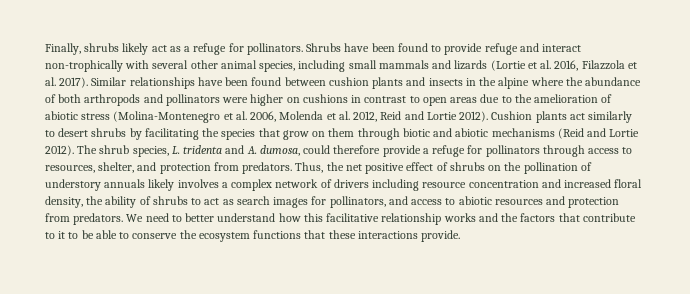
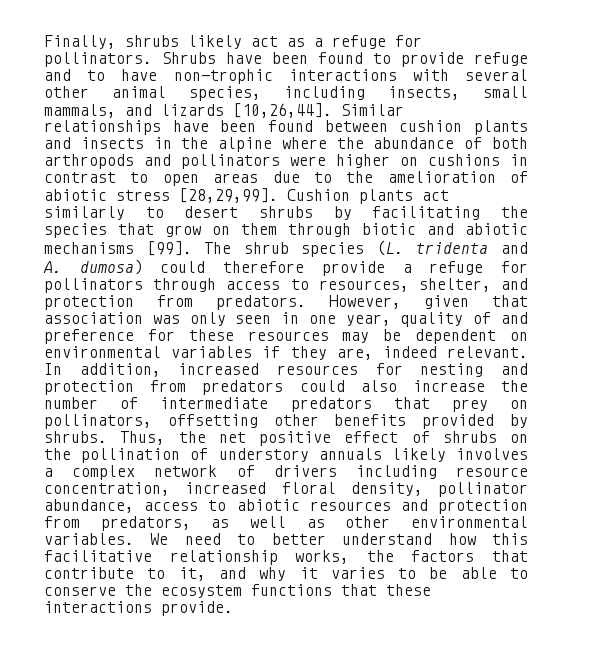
- Shrubs have been found to provide refuge and interact non-trophically with several other animal species, including small mammals and lizards (Lortie et al. 2016, Filazzola et al. 2017).
+ Shrubs have been found to provide refuge and to have non-trophic interactions with several other animal species, including insects, small mammals, and lizards [10,26,44].
- Similar relationships have been found between cushion plants and insects in the alpine where the abundance of both arthropods and pollinators were higher on cushions in contrast to open areas due to the amelioration of abiotic stress (Molina-Montenegro et al. 2006, Molenda et al. 2012, Reid and Lortie 2012).
+ Similar relationships have been found between cushion plants and insects in the alpine where the abundance of both arthropods and pollinators were higher on cushions in contrast to open areas due to the amelioration of abiotic stress [28,29,99].
- Cushion plants act similarly to desert shrubs by facilitating the species that grow on them through biotic and abiotic mechanisms (Reid and Lortie 2012). The shrub species, L. tridenta and A. dumosa, could therefore provide a refuge for pollinators through access to resources, shelter, and protection from predators.
+ Cushion plants act similarly to desert shrubs by facilitating the species that grow on them through biotic and abiotic mechanisms [99]. The shrub species (L. tridenta and A. dumosa) could therefore provide a refuge for pollinators through access to resources, shelter, and protection from predators.
+ However, given that association was only seen in one year, quality of and preference for these resources may be dependent on environmental variables if they are, indeed relevant. In addition, increased resources for nesting and protection from predators could also increase the number of intermediate predators that prey on pollinators, offsetting other benefits provided by shrubs.
- Thus, the net positive effect of shrubs on the pollination of understory annuals likely involves a complex network of drivers including resource concentration and increased floral density, the ability of shrubs to act as search images for pollinators, and access to abiotic resources and protection from predators.
+ Thus, the net positive effect of shrubs on the pollination of understory annuals likely involves a complex network of drivers including resource concentration, increased floral density, pollinator abundance, access to abiotic resources and protection from predators, as well as other environmental variables.
- We need to better understand how this facilitative relationship works and the factors that contribute to it to be able to conserve the ecosystem functions that these interactions provide.
+ We need to better understand how this facilitative relationship works, the factors that contribute to it, and why it varies to be able to conserve the ecosystem functions that these interactions provide.

